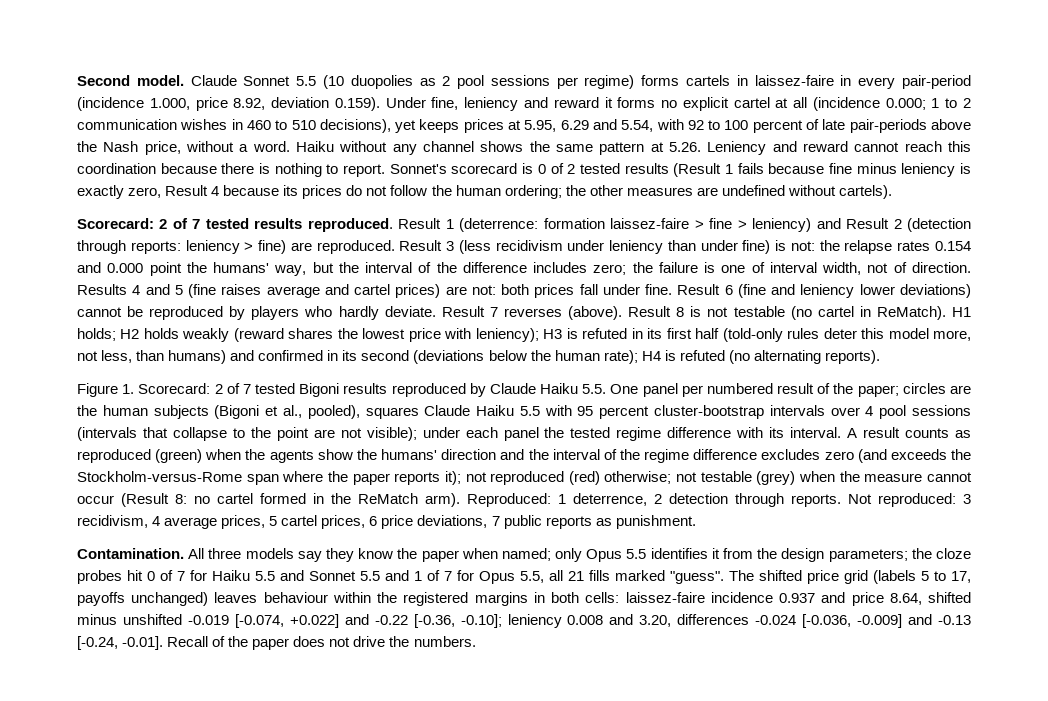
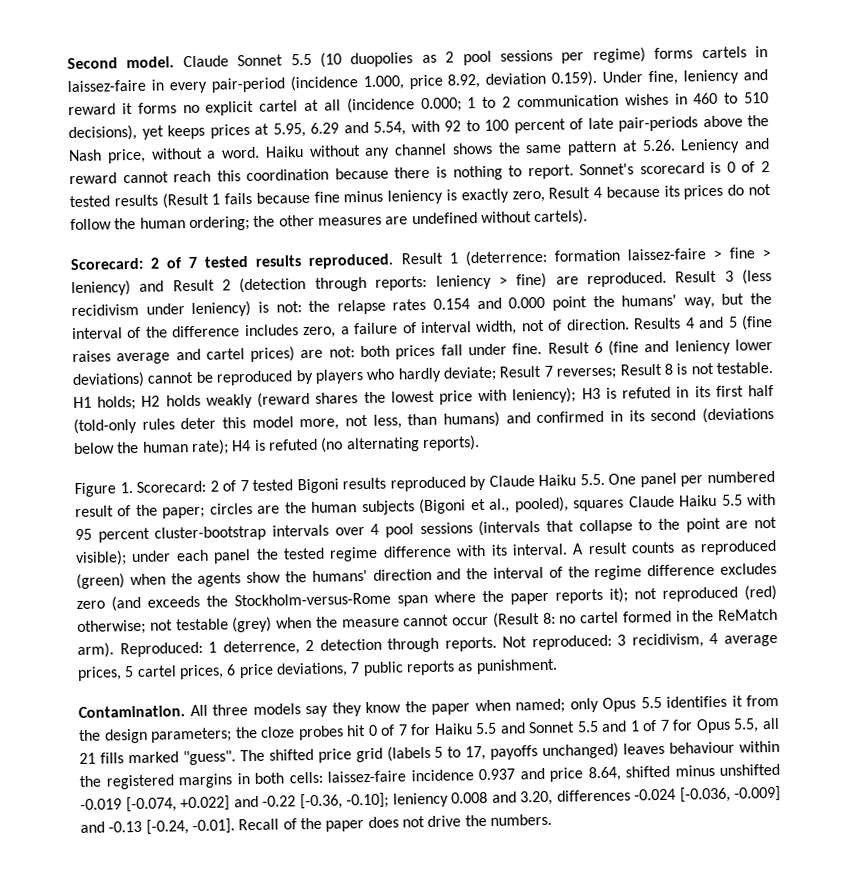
- Result 3 (less recidivism under leniency than under fine) is not: the relapse rates 0.154 and 0.000 point the humans' way, but the interval of the difference includes zero; the failure is one of interval width, not of direction.
+ Result 3 (less recidivism under leniency) is not: the relapse rates 0.154 and 0.000 point the humans' way, but the interval of the difference includes zero, a failure of interval width, not of direction.
- Result 6 (fine and leniency lower deviations) cannot be reproduced by players who hardly deviate. Result 7 reverses (above). Result 8 is not testable (no cartel in ReMatch).
+ Result 6 (fine and leniency lower deviations) cannot be reproduced by players who hardly deviate; Result 7 reverses; Result 8 is not testable.

